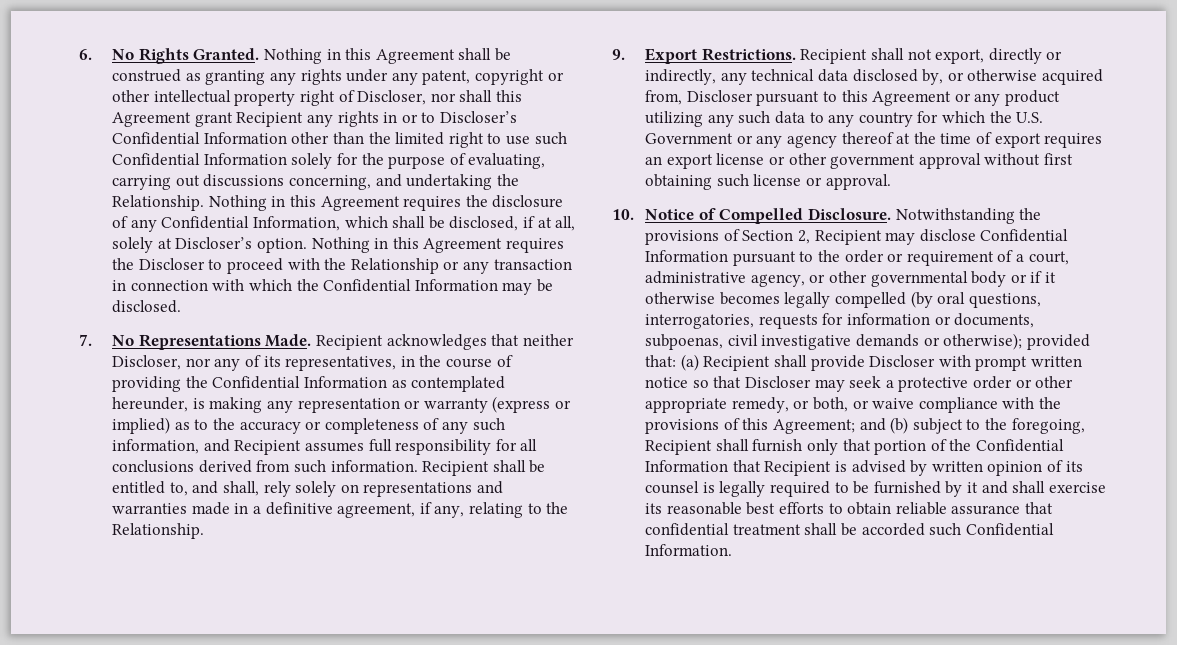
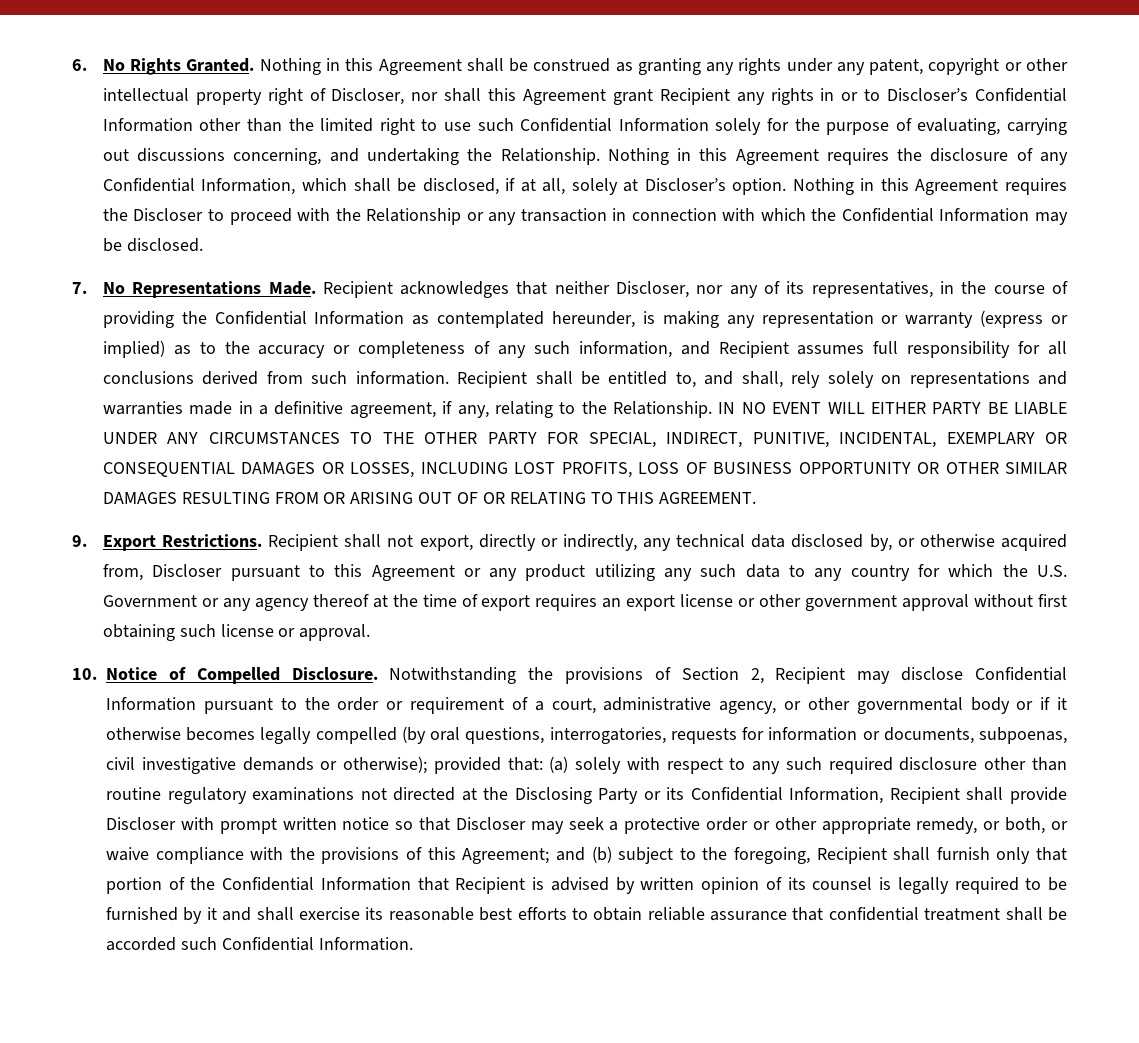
+ IN NO EVENT WILL EITHER PARTY BE LIABLE UNDER ANY CIRCUMSTANCES TO THE OTHER PARTY FOR SPECIAL, INDIRECT, PUNITIVE, INCIDENTAL, EXEMPLARY OR CONSEQUENTIAL DAMAGES OR LOSSES, INCLUDING LOST PROFITS, LOSS OF BUSINESS OPPORTUNITY OR OTHER SIMILAR DAMAGES RESULTING FROM OR ARISING OUT OF OR RELATING TO THIS AGREEMENT.
- (a) Recipient shall provide Discloser with prompt written notice so that Discloser may seek a protective order or other appropriate remedy, or both, or waive compliance with the provisions of this Agreement;
+ (a) solely with respect to any such required disclosure other than routine regulatory examinations not directed at the Disclosing Party or its Confidential Information, Recipient shall provide Discloser with prompt written notice so that Discloser may seek a protective order or other appropriate remedy, or both, or waive compliance with the provisions of this Agreement;

